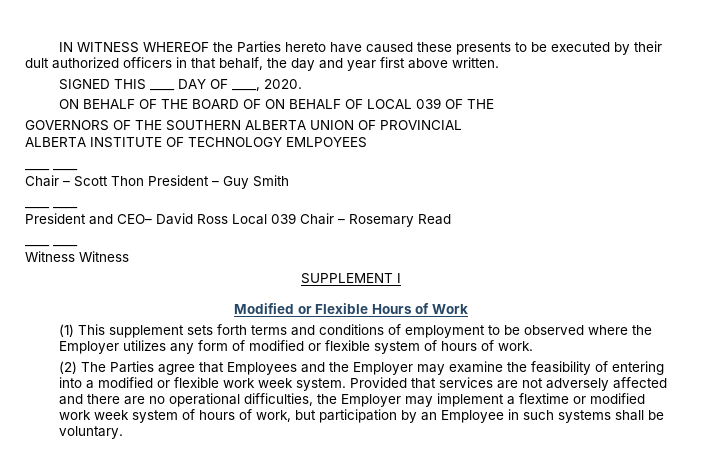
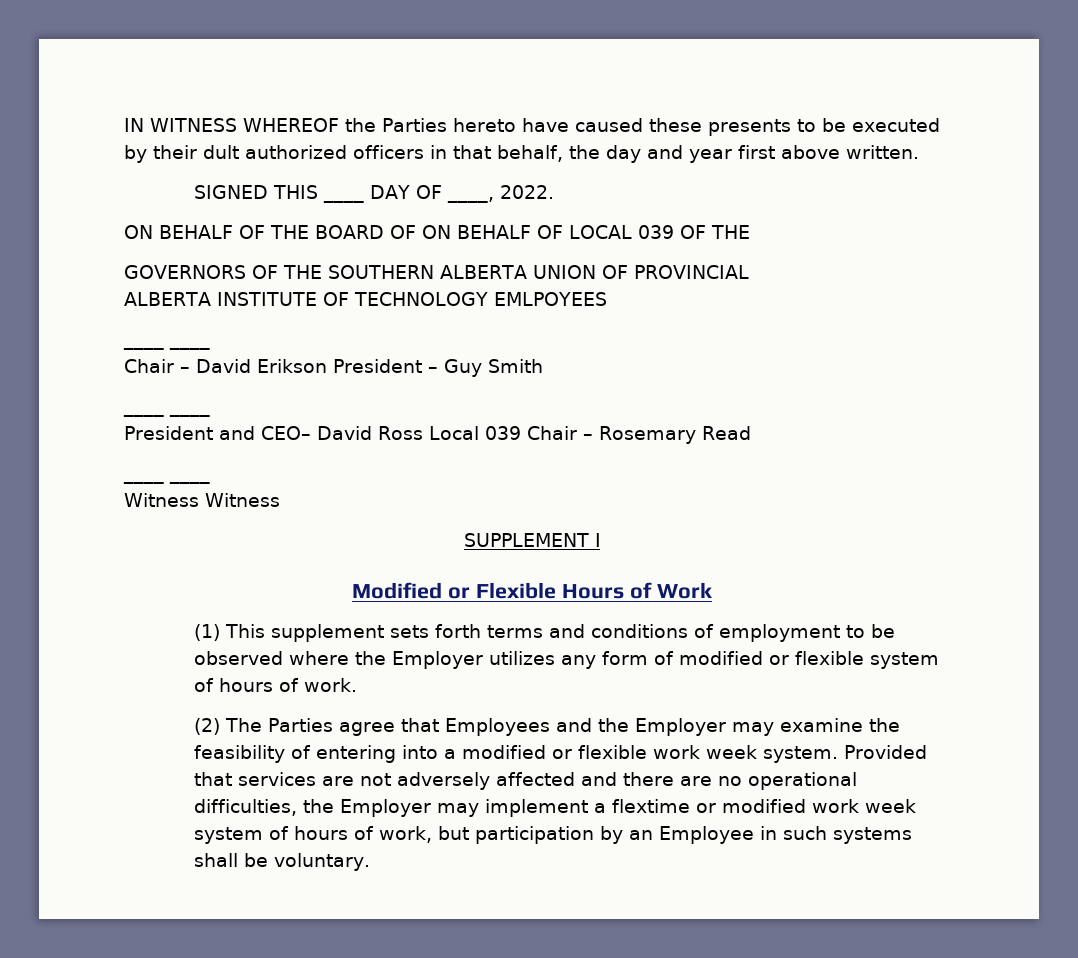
- SIGNED THIS ____ DAY OF ____, 2020.
+ SIGNED THIS ____ DAY OF ____, 2022.
- Chair – Scott Thon President – Guy Smith
+ Chair – David Erikson President – Guy Smith

